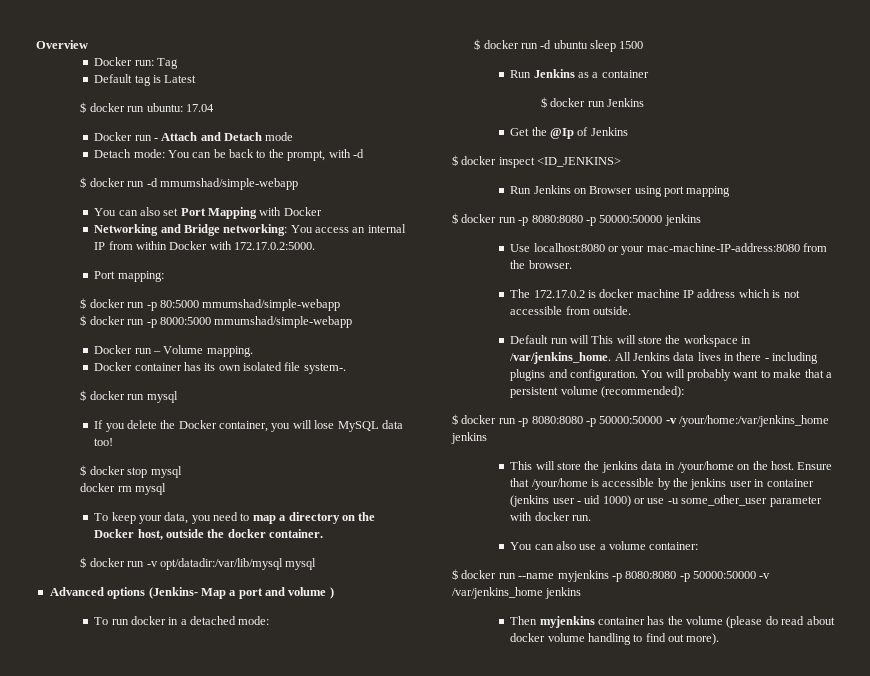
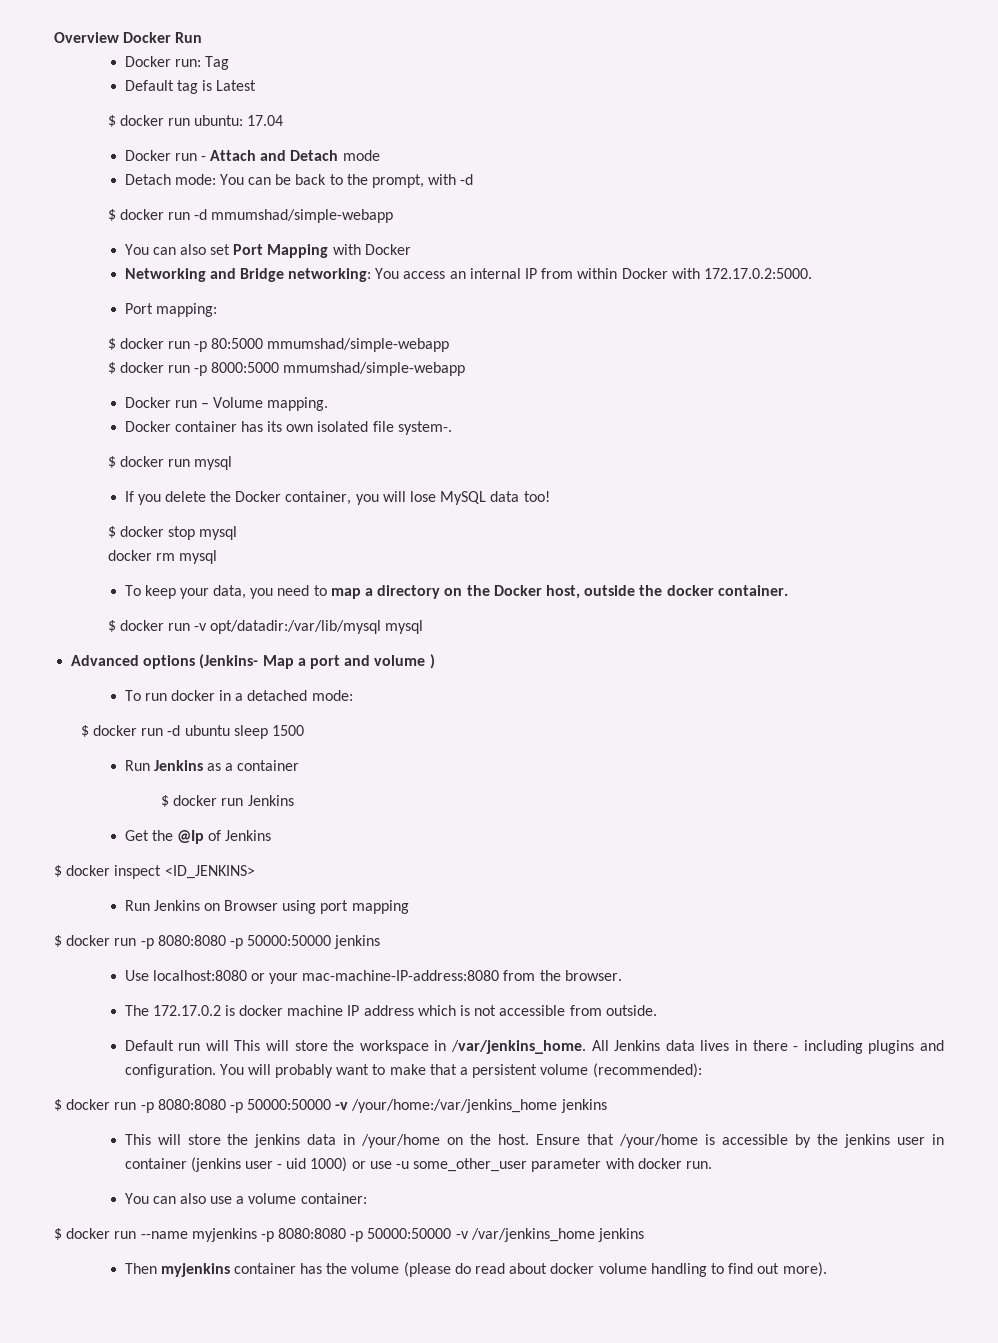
- Overview
+ Overview Docker Run

